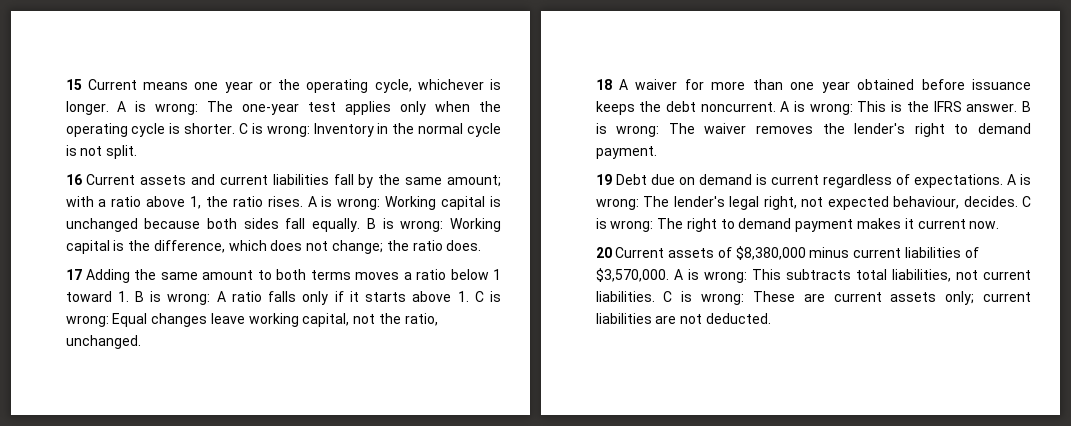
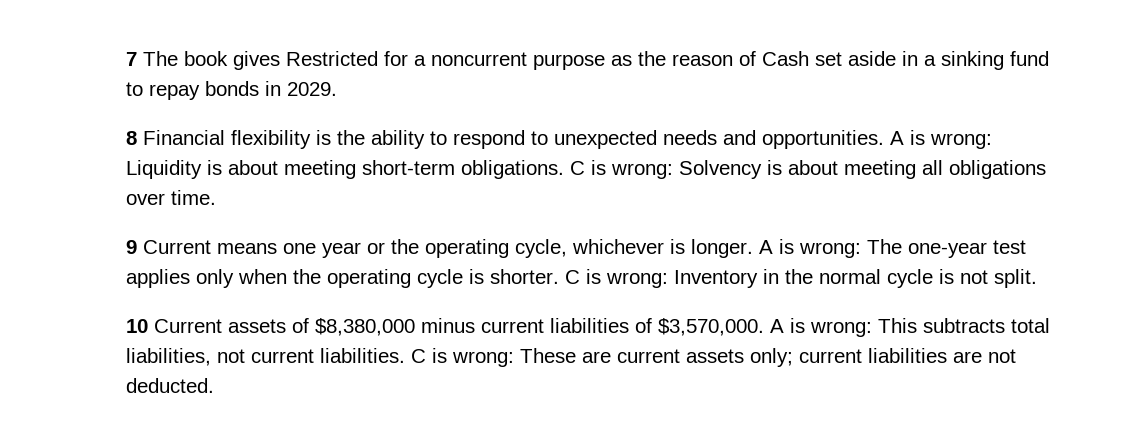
- 15 Current means one year or the operating cycle, whichever is longer.
+ 7 The book gives Restricted for a noncurrent purpose as the reason of Cash set aside in a sinking fund to repay bonds in 2029.
+ 8 Financial flexibility is the ability to respond to unexpected needs and opportunities. A is wrong: Liquidity is about meeting short-term obligations. C is wrong: Solvency is about meeting all obligations over time.
+ 9 Current means one year or the operating cycle, whichever is longer.
- 16 Current assets and current liabilities fall by the same amount; with a ratio above 1, the ratio rises. A is wrong: Working capital is unchanged because both sides fall equally. B is wrong: Working capital is the difference, which does not change; the ratio does.
- 17 Adding the same amount to both terms moves a ratio below 1 toward 1. B is wrong: A ratio falls only if it starts above 1. C is wrong: Equal changes leave working capital, not the ratio, unchanged.
- 18 A waiver for more than one year obtained before issuance keeps the debt noncurrent. A is wrong: This is the IFRS answer. B is wrong: The waiver removes the lender's right to demand payment.
- 19 Debt due on demand is current regardless of expectations. A is wrong: The lender's legal right, not expected behaviour, decides. C is wrong: The right to demand payment makes it current now.
- 20 Current assets of $8,380,000 minus current liabilities of $3,570,000.
+ 10 Current assets of $8,380,000 minus current liabilities of $3,570,000.

